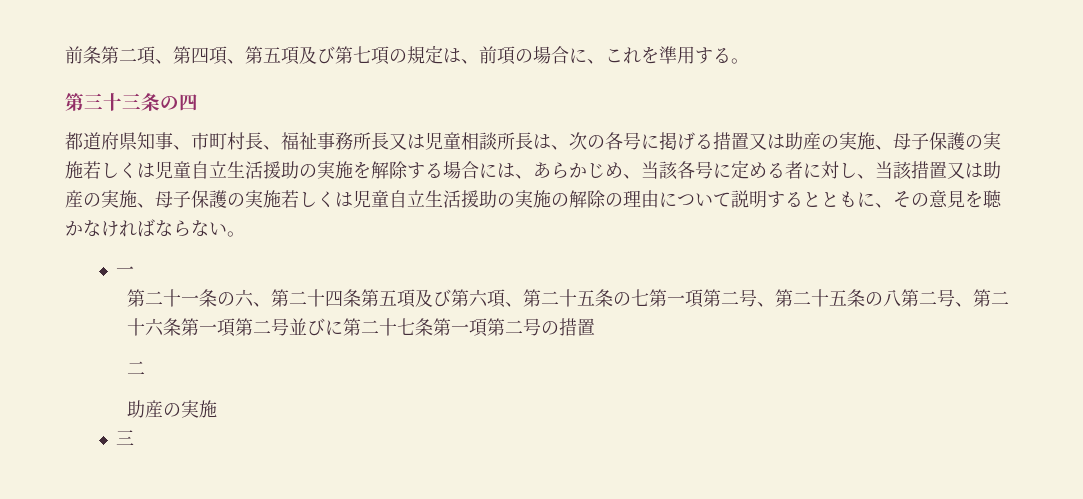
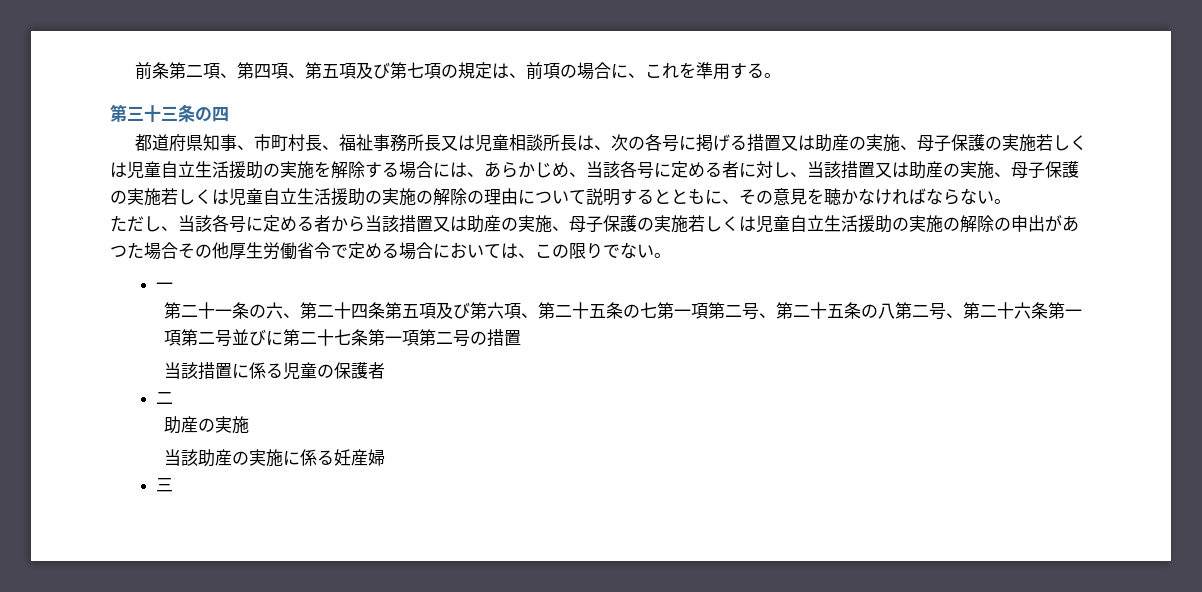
+ ただし、当該各号に定める者から当該措置又は助産の実施、母子保護の実施若しくは児童自立生活援助の実施の解除の申出があつた場合その他厚生労働省令で定める場合においては、この限りでない。
  第二十一条の六、第二十四条第五項及び第六項、第二十五条の七第一項第二号、第二十五条の八第二号、第二十六条第一項第二号並びに第二十七条第一項第二号の措置
+ 当該措置に係る児童の保護者
  二
  助産の実施
+ 当該助産の実施に係る妊産婦

